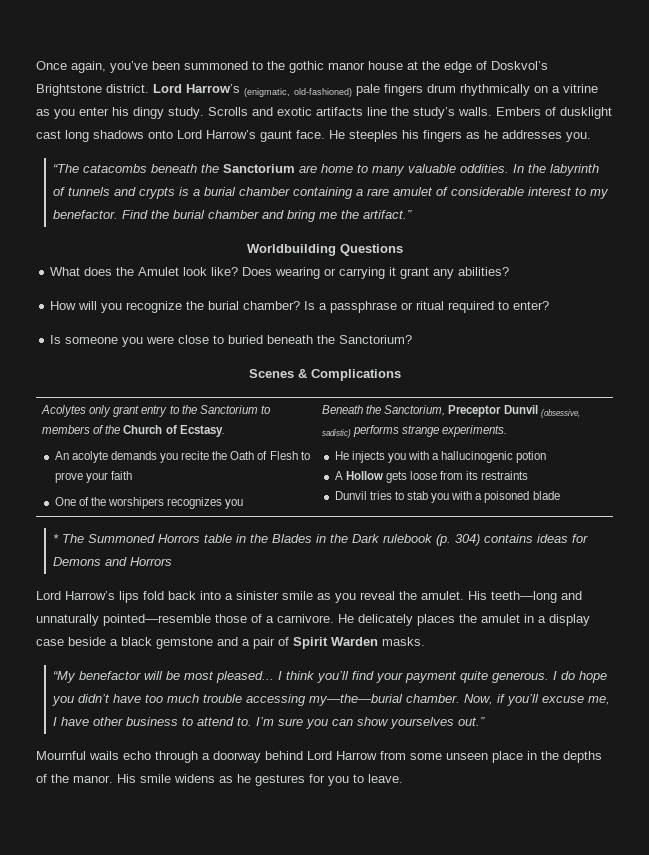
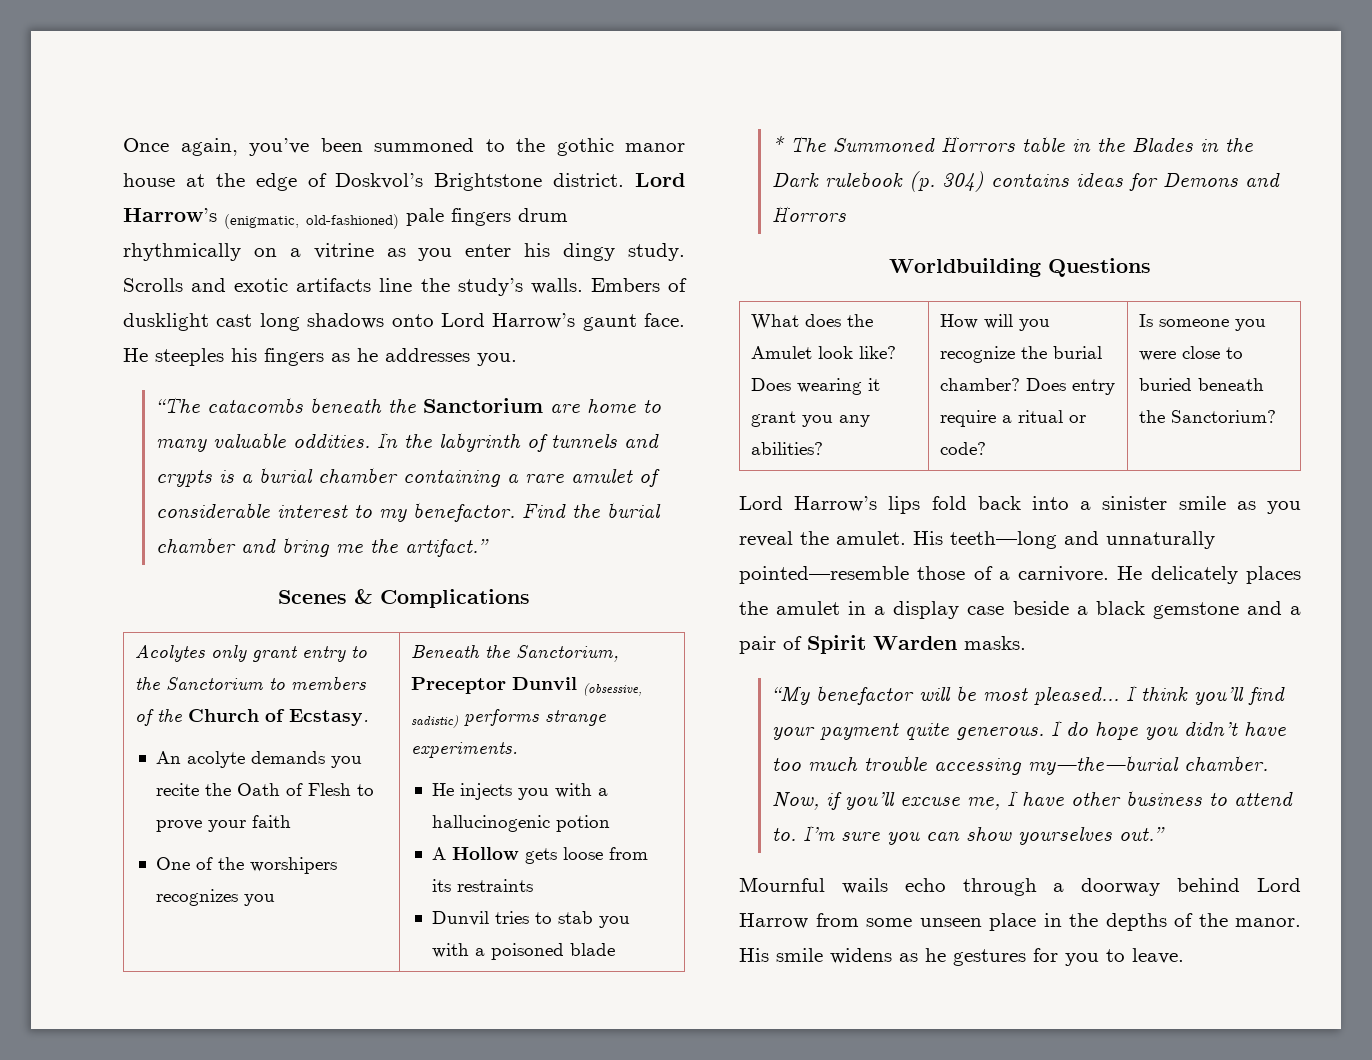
- Worldbuilding Questions
- What does the Amulet look like? Does wearing or carrying it grant any abilities?
- How will you recognize the burial chamber? Is a passphrase or ritual required to enter?
- Is someone you were close to buried beneath the Sanctorium?
+ Worldbuilding Questions
+ What does the Amulet look like? Does wearing it grant you any abilities? | How will you recognize the burial chamber? Does entry require a ritual or code? | Is someone you were close to buried beneath the Sanctorium?

